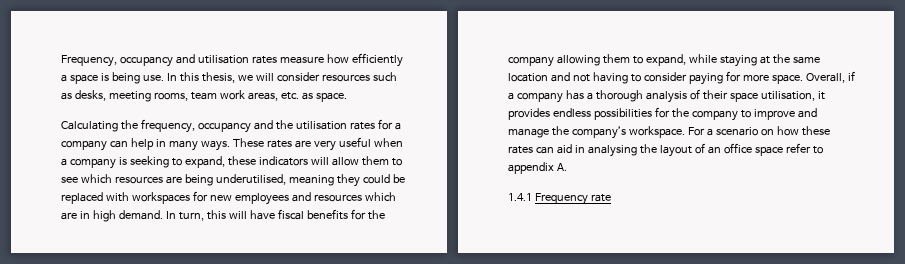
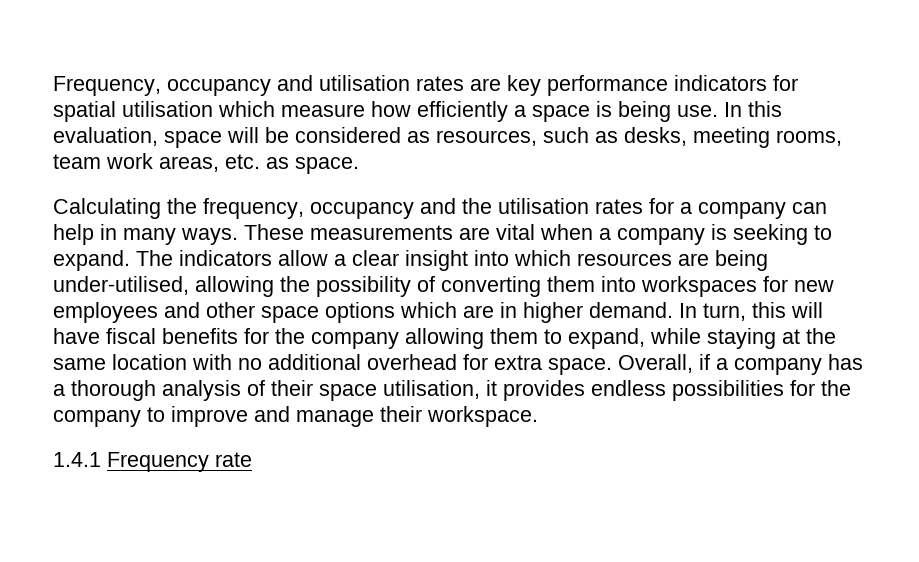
- Frequency, occupancy and utilisation rates measure how efficiently a space is being use.
+ Frequency, occupancy and utilisation rates are key performance indicators for spatial utilisation which measure how efficiently a space is being use.
- In this thesis, we will consider resources such as desks, meeting rooms, team work areas, etc. as space.
+ In this evaluation, space will be considered as resources, such as desks, meeting rooms, team work areas, etc. as space.
- These rates are very useful when a company is seeking to expand, these indicators will allow them to see which resources are being underutilised, meaning they could be replaced with workspaces for new employees and resources which are in high demand.
+ These measurements are vital when a company is seeking to expand. The indicators allow a clear insight into which resources are being under-utilised, allowing the possibility of converting them into workspaces for new employees and other space options which are in higher demand.
- In turn, this will have fiscal benefits for the company allowing them to expand, while staying at the same location and not having to consider paying for more space.
+ In turn, this will have fiscal benefits for the company allowing them to expand, while staying at the same location with no additional overhead for extra space.
- Overall, if a company has a thorough analysis of their space utilisation, it provides endless possibilities for the company to improve and manage the company’s workspace. For a scenario on how these rates can aid in analysing the layout of an office space refer to appendix A.
+ Overall, if a company has a thorough analysis of their space utilisation, it provides endless possibilities for the company to improve and manage their workspace.

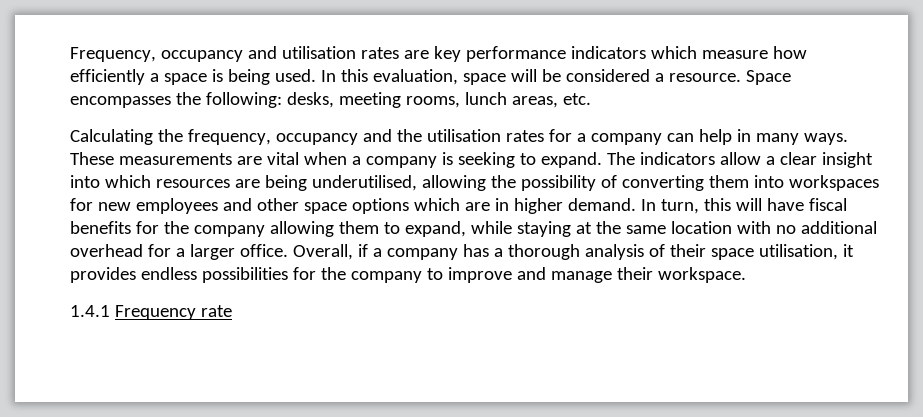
- Frequency, occupancy and utilisation rates are key performance indicators for spatial utilisation which measure how efficiently a space is being use.
+ Frequency, occupancy and utilisation rates are key performance indicators which measure how efficiently a space is being used.
- In this evaluation, space will be considered as resources, such as desks, meeting rooms, team work areas, etc. as space.
+ In this evaluation, space will be considered a resource. Space encompasses the following: desks, meeting rooms, lunch areas, etc.
- The indicators allow a clear insight into which resources are being under-utilised, allowing the possibility of converting them into workspaces for new employees and other space options which are in higher demand.
+ The indicators allow a clear insight into which resources are being underutilised, allowing the possibility of converting them into workspaces for new employees and other space options which are in higher demand.
- In turn, this will have fiscal benefits for the company allowing them to expand, while staying at the same location with no additional overhead for extra space.
+ In turn, this will have fiscal benefits for the company allowing them to expand, while staying at the same location with no additional overhead for a larger office.

